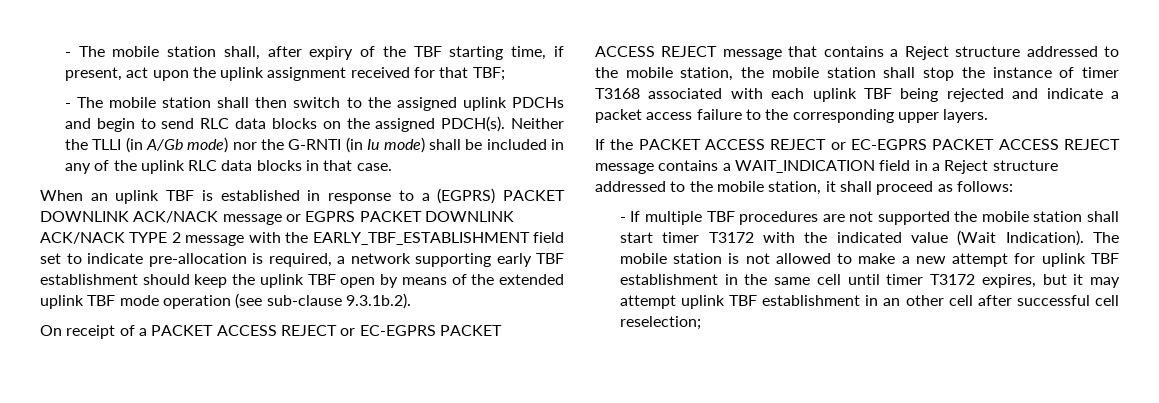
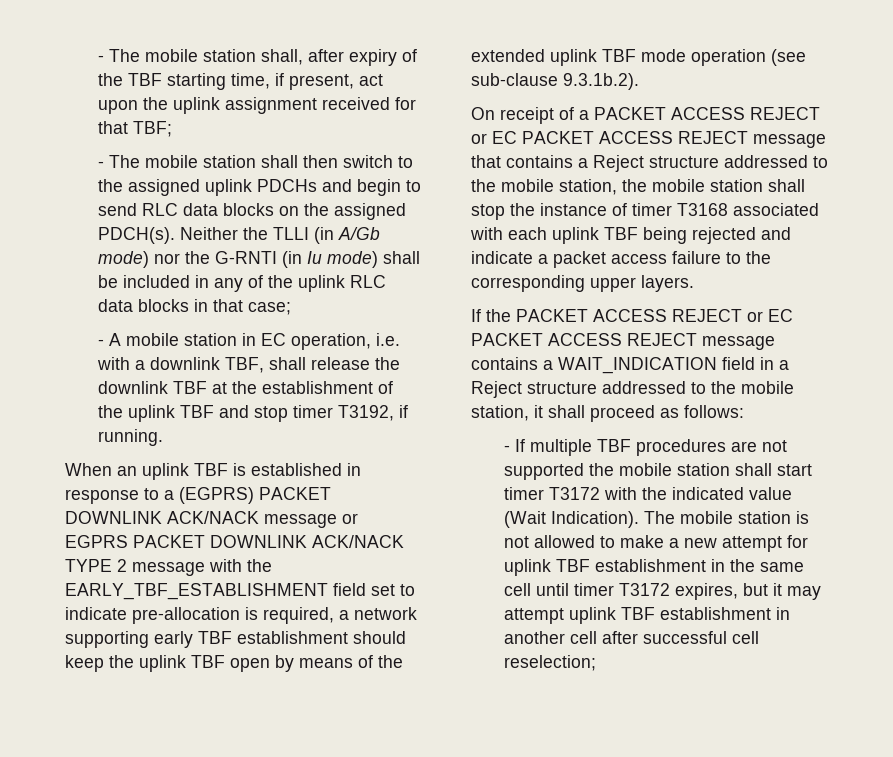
- Neither the TLLI (in A/Gb mode) nor the G-RNTI (in Iu mode) shall be included in any of the uplink RLC data blocks in that case.
+ Neither the TLLI (in A/Gb mode) nor the G-RNTI (in Iu mode) shall be included in any of the uplink RLC data blocks in that case;
+ - A mobile station in EC operation, i.e. with a downlink TBF, shall release the downlink TBF at the establishment of the uplink TBF and stop timer T3192, if running.
- On receipt of a PACKET ACCESS REJECT or EC-EGPRS PACKET ACCESS REJECT message that contains a Reject structure addressed to the mobile station, the mobile station shall stop the instance of timer T3168 associated with each uplink TBF being rejected and indicate a packet access failure to the corresponding upper layers.
+ On receipt of a PACKET ACCESS REJECT or EC PACKET ACCESS REJECT message that contains a Reject structure addressed to the mobile station, the mobile station shall stop the instance of timer T3168 associated with each uplink TBF being rejected and indicate a packet access failure to the corresponding upper layers.
- If the PACKET ACCESS REJECT or EC-EGPRS PACKET ACCESS REJECT message contains a WAIT_INDICATION field in a Reject structure addressed to the mobile station, it shall proceed as follows:
+ If the PACKET ACCESS REJECT or EC PACKET ACCESS REJECT message contains a WAIT_INDICATION field in a Reject structure addressed to the mobile station, it shall proceed as follows:
- The mobile station is not allowed to make a new attempt for uplink TBF establishment in the same cell until timer T3172 expires, but it may attempt uplink TBF establishment in an other cell after successful cell reselection;
+ The mobile station is not allowed to make a new attempt for uplink TBF establishment in the same cell until timer T3172 expires, but it may attempt uplink TBF establishment in another cell after successful cell reselection;

